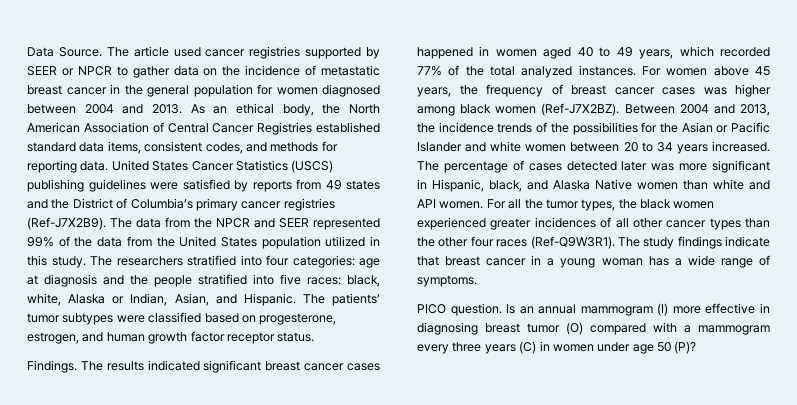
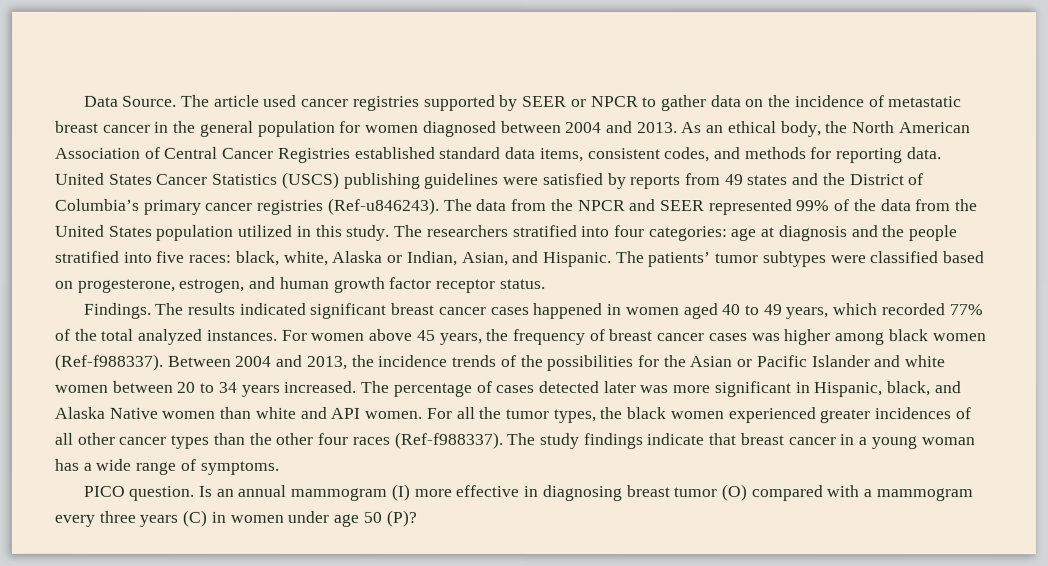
- United States Cancer Statistics (USCS) publishing guidelines were satisfied by reports from 49 states and the District of Columbia’s primary cancer registries (Ref-J7X2B9).
+ United States Cancer Statistics (USCS) publishing guidelines were satisfied by reports from 49 states and the District of Columbia’s primary cancer registries (Ref-u846243).
- For women above 45 years, the frequency of breast cancer cases was higher among black women (Ref-J7X2BZ).
+ For women above 45 years, the frequency of breast cancer cases was higher among black women (Ref-f988337).
- For all the tumor types, the black women experienced greater incidences of all other cancer types than the other four races (Ref-Q9W3R1).
+ For all the tumor types, the black women experienced greater incidences of all other cancer types than the other four races (Ref-f988337).

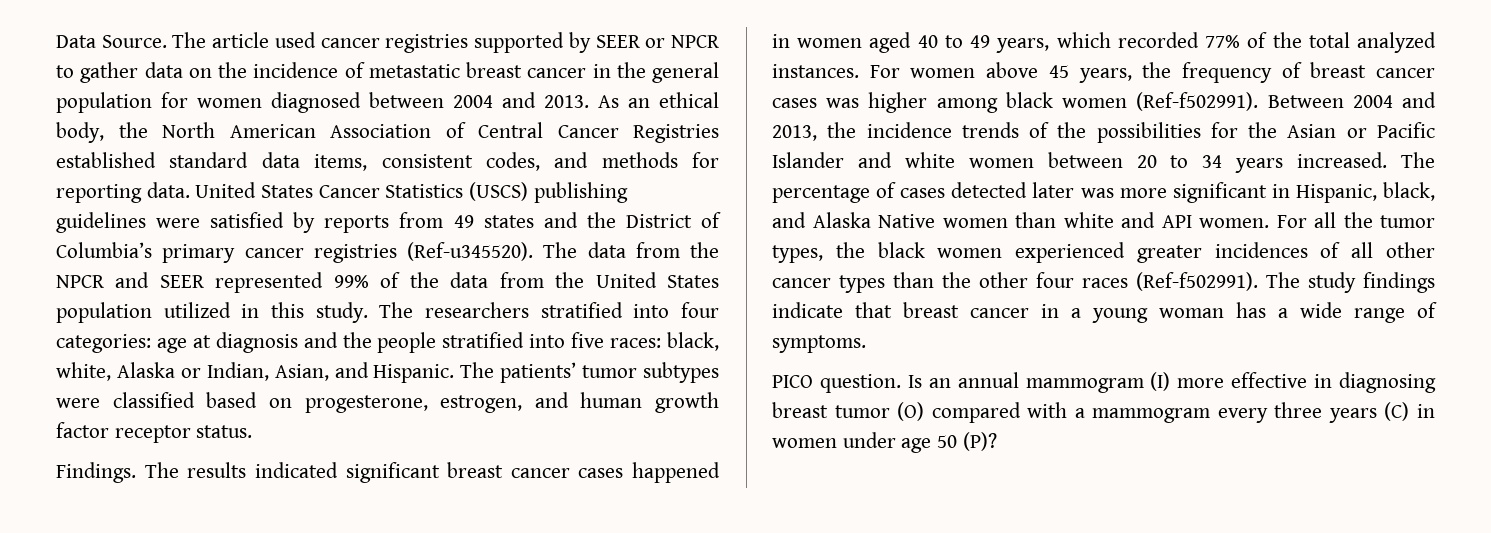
- United States Cancer Statistics (USCS) publishing guidelines were satisfied by reports from 49 states and the District of Columbia’s primary cancer registries (Ref-u846243).
+ United States Cancer Statistics (USCS) publishing guidelines were satisfied by reports from 49 states and the District of Columbia’s primary cancer registries (Ref-u345520).
- For women above 45 years, the frequency of breast cancer cases was higher among black women (Ref-f988337).
+ For women above 45 years, the frequency of breast cancer cases was higher among black women (Ref-f502991).
- For all the tumor types, the black women experienced greater incidences of all other cancer types than the other four races (Ref-f988337).
+ For all the tumor types, the black women experienced greater incidences of all other cancer types than the other four races (Ref-f502991).

